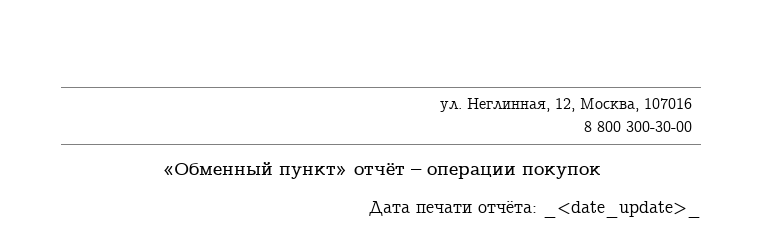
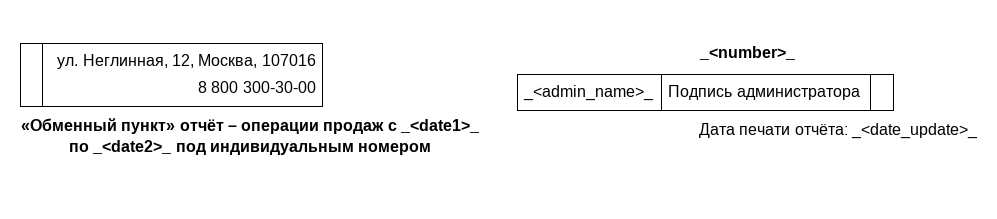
- «Обменный пункт» отчёт – операции покупок
+ «Обменный пункт» отчёт – операции продаж c _<date1>_ по _<date2>_ под индивидуальным номером _<number>_
+ _<admin_name>_ | Подпись администратора |

